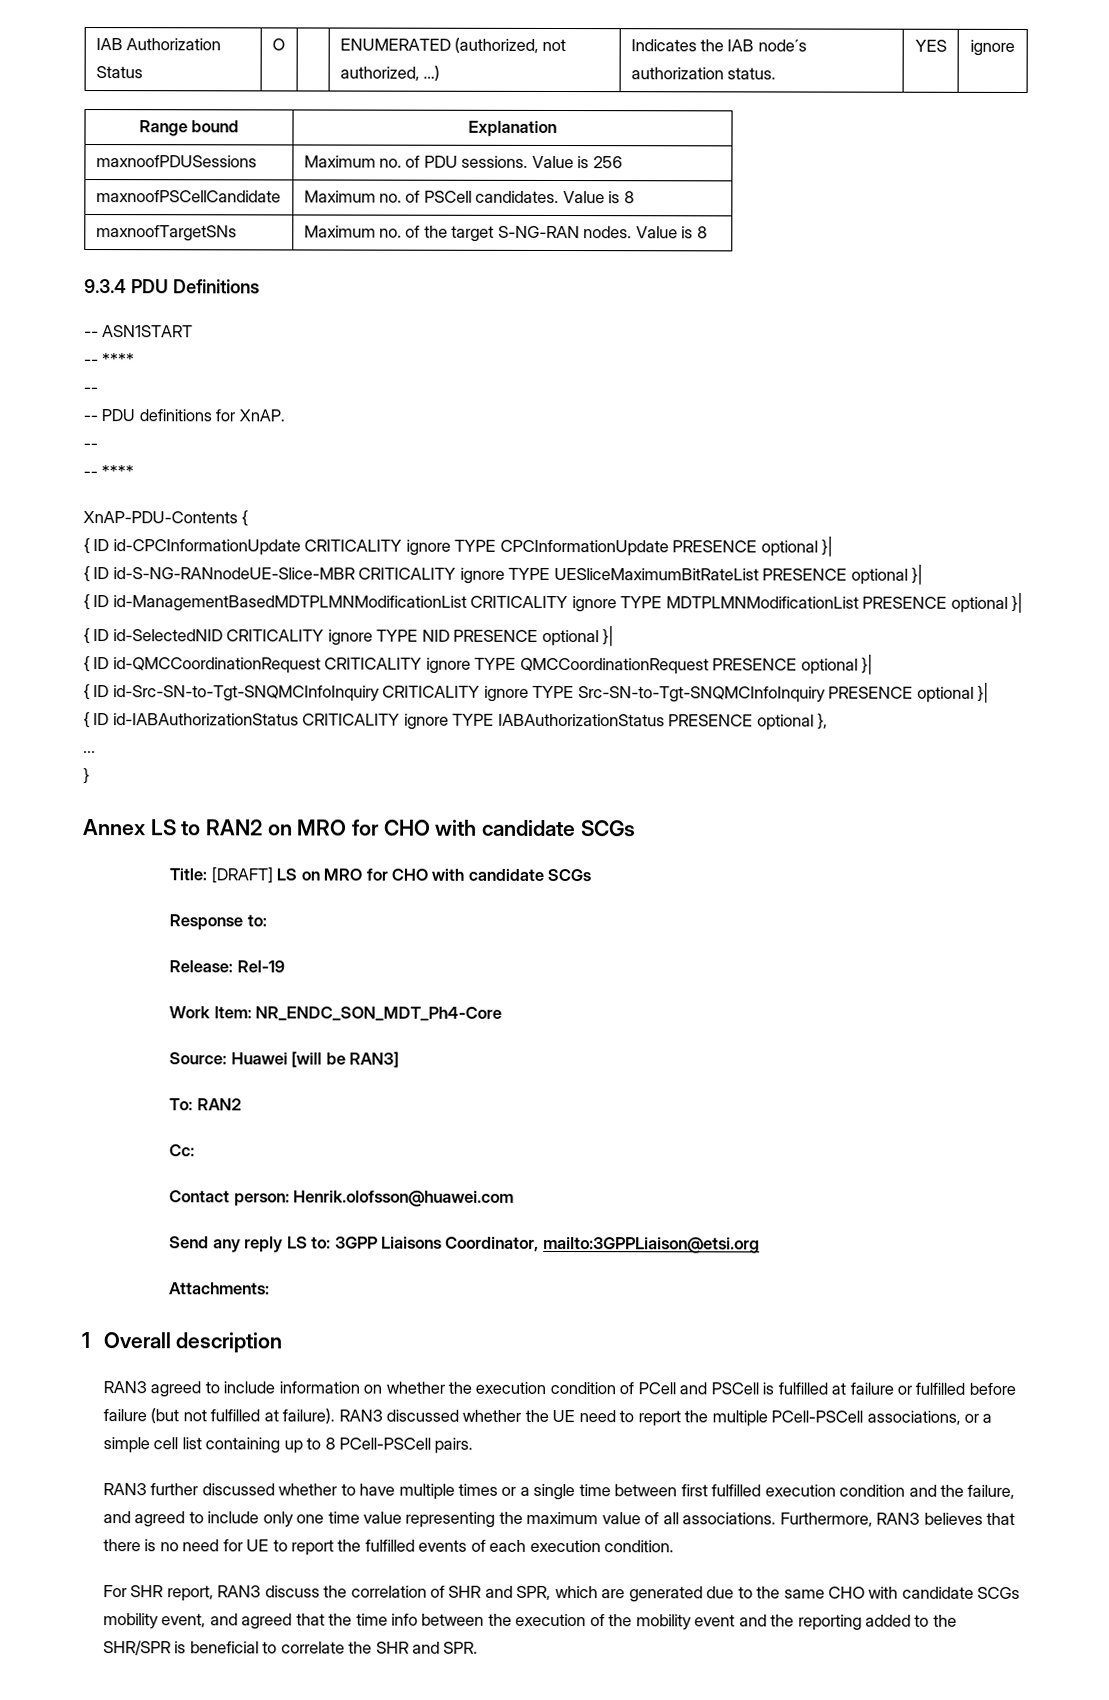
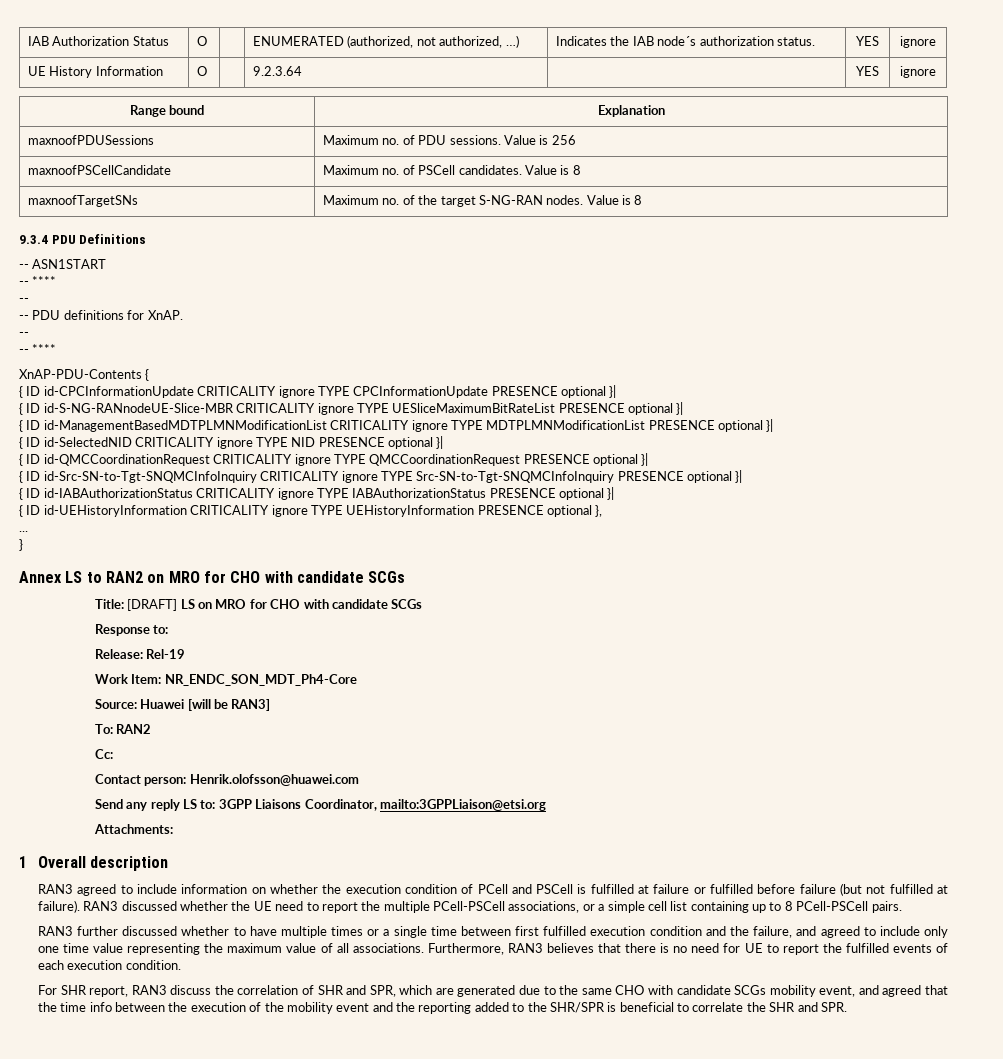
+ UE History Information | O | | 9.2.3.64 | | YES | ignore
- { ID id-IABAuthorizationStatus CRITICALITY ignore TYPE IABAuthorizationStatus PRESENCE optional },
+ { ID id-IABAuthorizationStatus CRITICALITY ignore TYPE IABAuthorizationStatus PRESENCE optional }|
+ { ID id-UEHistoryInformation CRITICALITY ignore TYPE UEHistoryInformation PRESENCE optional },

